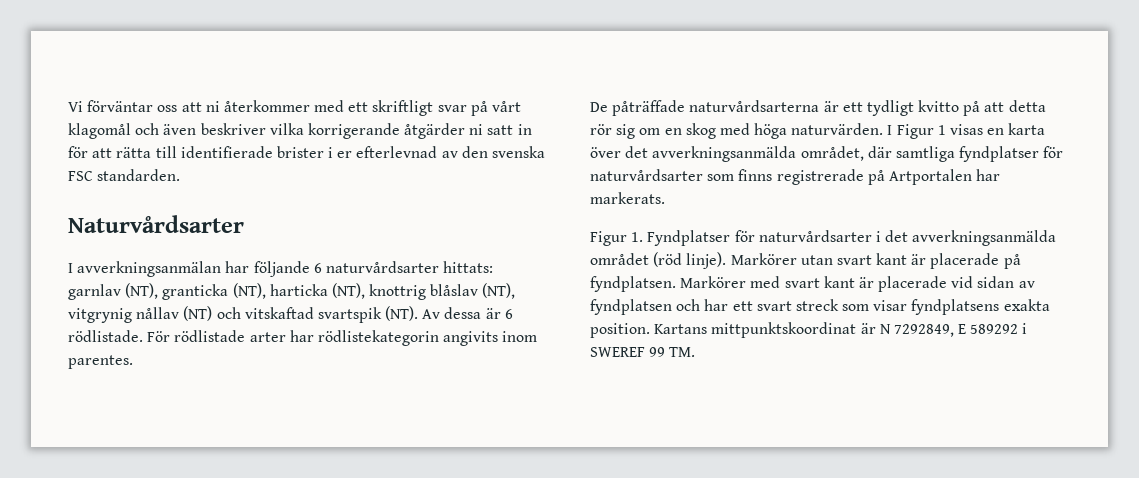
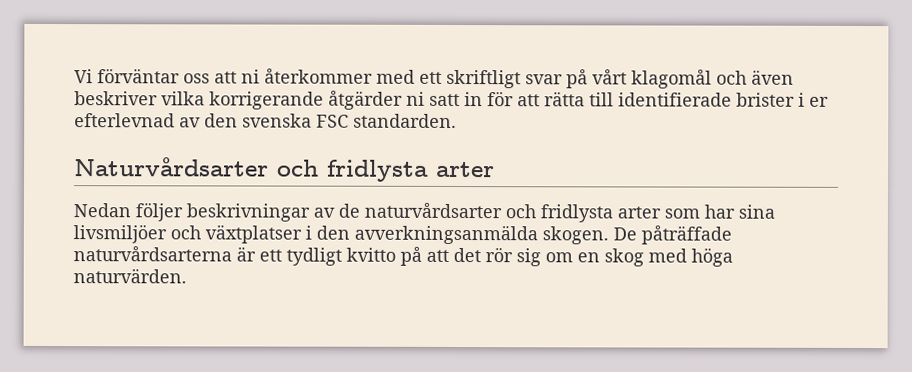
- Naturvårdsarter
- I avverkningsanmälan har följande 6 naturvårdsarter hittats: garnlav (NT), granticka (NT), harticka (NT), knottrig blåslav (NT), vitgrynig nållav (NT) och vitskaftad svartspik (NT). Av dessa är 6 rödlistade. För rödlistade arter har rödlistekategorin angivits inom parentes.
- De påträffade naturvårdsarterna är ett tydligt kvitto på att detta rör sig om en skog med höga naturvärden. I Figur 1 visas en karta över det avverkningsanmälda området, där samtliga fyndplatser för naturvårdsarter som finns registrerade på Artportalen har markerats.
- Figur 1. Fyndplatser för naturvårdsarter i det avverkningsanmälda området (röd linje). Markörer utan svart kant är placerade på fyndplatsen. Markörer med svart kant är placerade vid sidan av fyndplatsen och har ett svart streck som visar fyndplatsens exakta position. Kartans mittpunktskoordinat är N 7292849, E 589292 i SWEREF 99 TM.
+ Naturvårdsarter och fridlysta arter
+ Nedan följer beskrivningar av de naturvårdsarter och fridlysta arter som har sina livsmiljöer och växtplatser i den avverkningsanmälda skogen. De påträffade naturvårdsarterna är ett tydligt kvitto på att det rör sig om en skog med höga naturvärden.

